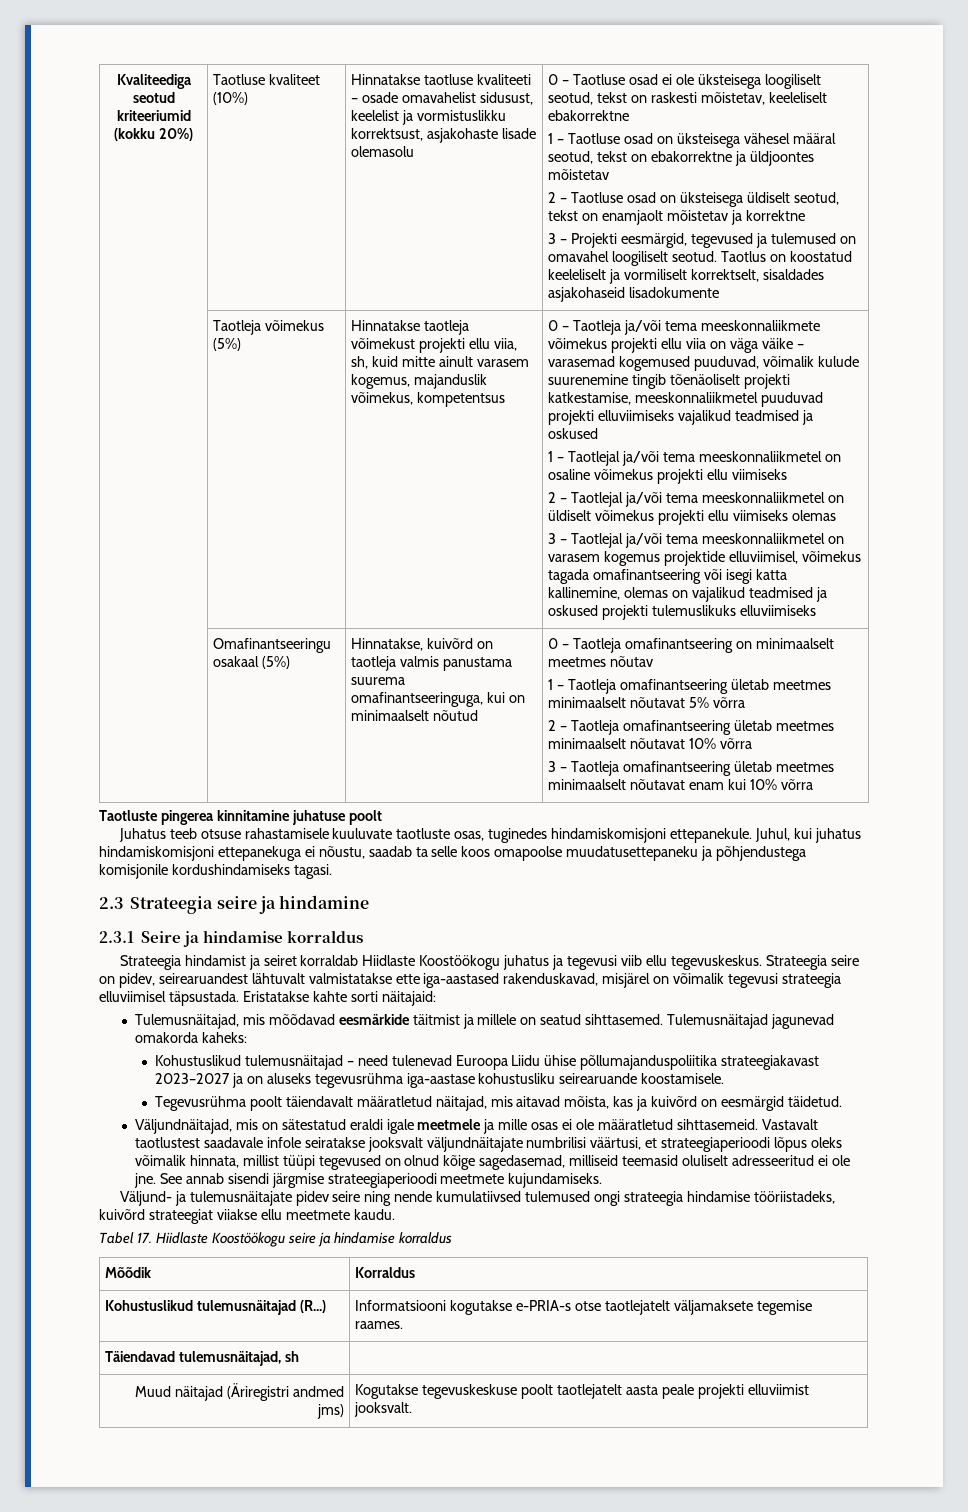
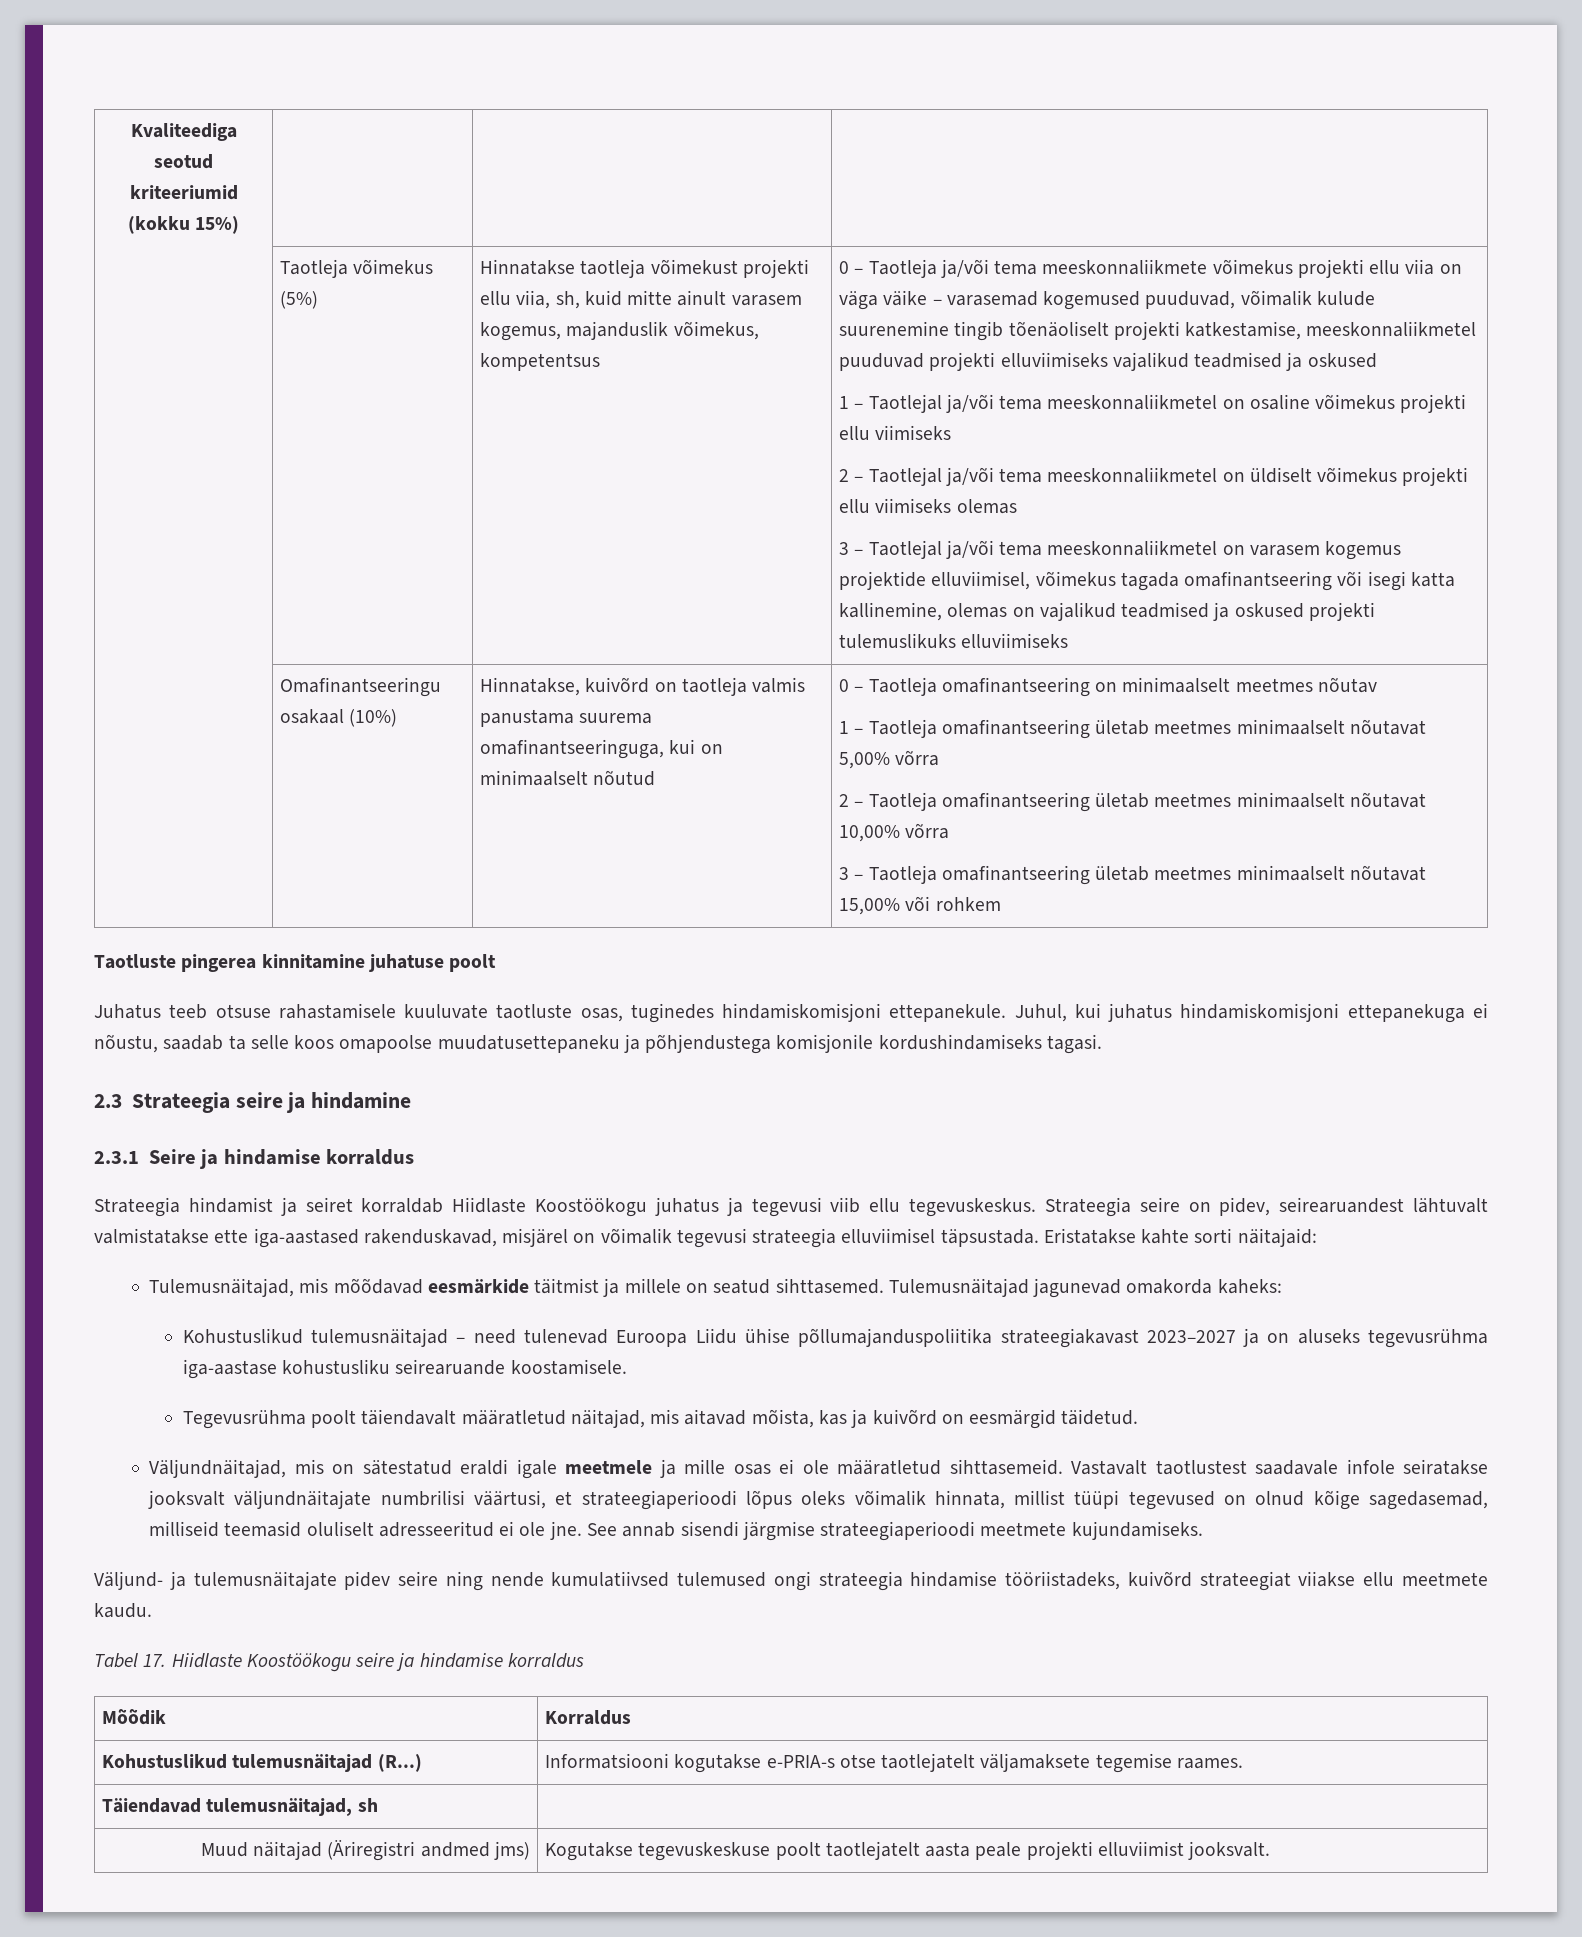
- Kvaliteediga seotud kriteeriumid (kokku 20%) | Taotluse kvaliteet (10%) | Hinnatakse taotluse kvaliteeti – osade omavahelist sidusust, keelelist ja vormistuslikku korrektsust, asjakohaste lisade olemasolu | 0 – Taotluse osad ei ole üksteisega loogiliselt seotud, tekst on raskesti mõistetav, keeleliselt ebakorrektne
- 1 – Taotluse osad on üksteisega vähesel määral seotud, tekst on ebakorrektne ja üldjoontes mõistetav
- 2 – Taotluse osad on üksteisega üldiselt seotud, tekst on enamjaolt mõistetav ja korrektne
- 3 – Projekti eesmärgid, tegevused ja tulemused on omavahel loogiliselt seotud. Taotlus on koostatud keeleliselt ja vormiliselt korrektselt, sisaldades asjakohaseid lisadokumente
+ Kvaliteediga seotud kriteeriumid (kokku 15%)
- Omafinantseeringu osakaal (5%)
+ Omafinantseeringu osakaal (10%)
- 1 – Taotleja omafinantseering ületab meetmes minimaalselt nõutavat 5% võrra
+ 1 – Taotleja omafinantseering ületab meetmes minimaalselt nõutavat 5,00% võrra
- 2 – Taotleja omafinantseering ületab meetmes minimaalselt nõutavat 10% võrra
+ 2 – Taotleja omafinantseering ületab meetmes minimaalselt nõutavat 10,00% võrra
- 3 – Taotleja omafinantseering ületab meetmes minimaalselt nõutavat enam kui 10% võrra
+ 3 – Taotleja omafinantseering ületab meetmes minimaalselt nõutavat 15,00% või rohkem

